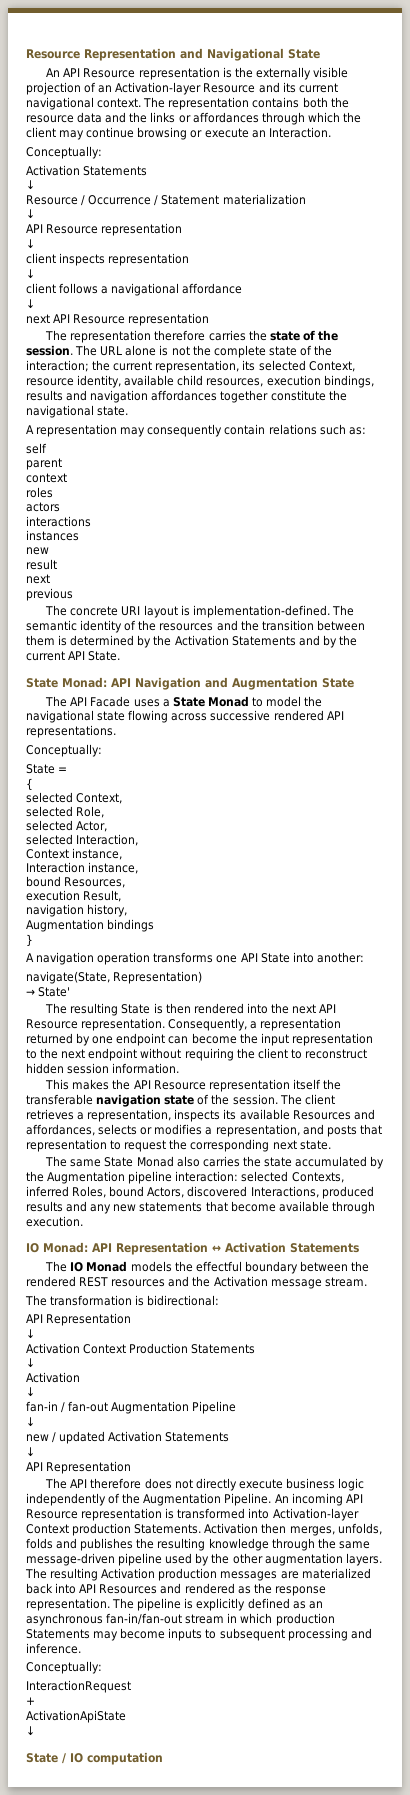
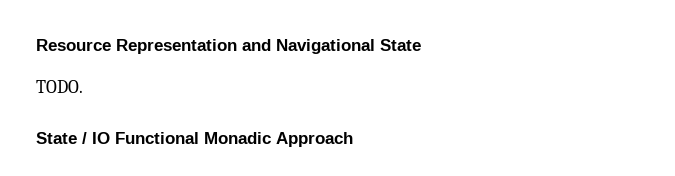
- An API Resource representation is the externally visible projection of an Activation-layer Resource and its current navigational context. The representation contains both the resource data and the links or affordances through which the client may continue browsing or execute an Interaction.
- Conceptually:
- Activation Statements
- ↓
- Resource / Occurrence / Statement materialization
- ↓
- API Resource representation
- ↓
- client inspects representation
- ↓
- client follows a navigational affordance
- ↓
- next API Resource representation
- The representation therefore carries the state of the session. The URL alone is not the complete state of the interaction; the current representation, its selected Context, resource identity, available child resources, execution bindings, results and navigation affordances together constitute the navigational state.
- A representation may consequently contain relations such as:
- self
- parent
- context
- roles
- actors
- interactions
- instances
- new
- result
- next
- previous
- The concrete URI layout is implementation-defined. The semantic identity of the resources and the transition between them is determined by the Activation Statements and by the current API State.
- State Monad: API Navigation and Augmentation State
- The API Facade uses a State Monad to model the navigational state flowing across successive rendered API representations.
- Conceptually:
- State =
- {
- selected Context,
- selected Role,
- selected Actor,
- selected Interaction,
- Context instance,
- Interaction instance,
- bound Resources,
- execution Result,
- navigation history,
- Augmentation bindings
- }
- A navigation operation transforms one API State into another:
- navigate(State, Representation)
- → State'
- The resulting State is then rendered into the next API Resource representation. Consequently, a representation returned by one endpoint can become the input representation to the next endpoint without requiring the client to reconstruct hidden session information.
- This makes the API Resource representation itself the transferable navigation state of the session. The client retrieves a representation, inspects its available Resources and affordances, selects or modifies a representation, and posts that representation to request the corresponding next state.
- The same State Monad also carries the state accumulated by the Augmentation pipeline interaction: selected Contexts, inferred Roles, bound Actors, discovered Interactions, produced results and any new statements that become available through execution.
- IO Monad: API Representation ↔ Activation Statements
- The IO Monad models the effectful boundary between the rendered REST resources and the Activation message stream.
- The transformation is bidirectional:
- API Representation
- ↓
- Activation Context Production Statements
- ↓
- Activation
- ↓
- fan-in / fan-out Augmentation Pipeline
- ↓
- new / updated Activation Statements
- ↓
- API Representation
- The API therefore does not directly execute business logic independently of the Augmentation Pipeline. An incoming API Resource representation is transformed into Activation-layer Context production Statements. Activation then merges, unfolds, folds and publishes the resulting knowledge through the same message-driven pipeline used by the other augmentation layers. The resulting Activation production messages are materialized back into API Resources and rendered as the response representation. The pipeline is explicitly defined as an asynchronous fan-in/fan-out stream in which production Statements may become inputs to subsequent processing and inference.
- Conceptually:
- InteractionRequest
- +
- ActivationApiState
- ↓
+ TODO.
- State / IO computation
+ State / IO Functional Monadic Approach

